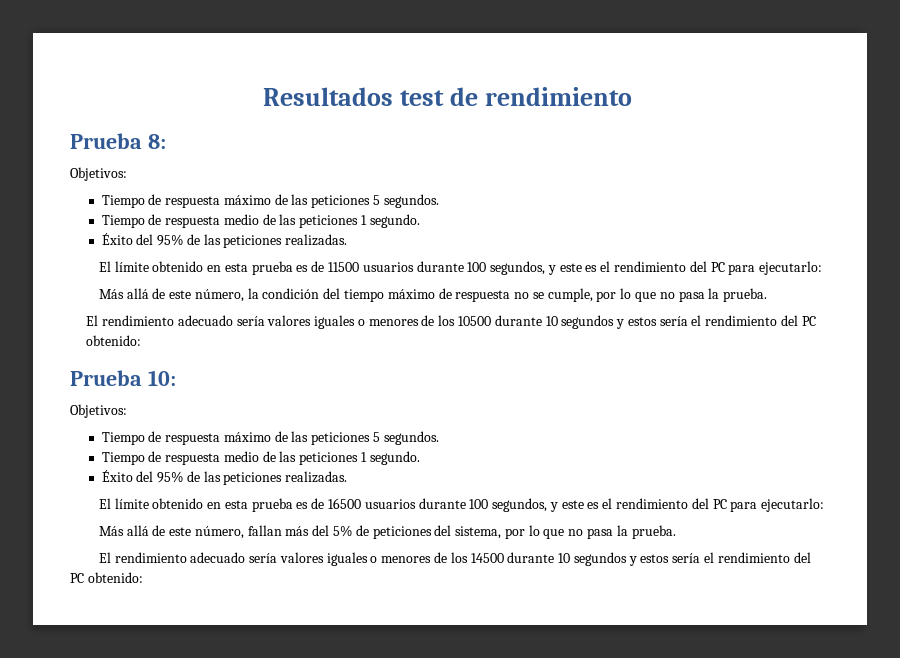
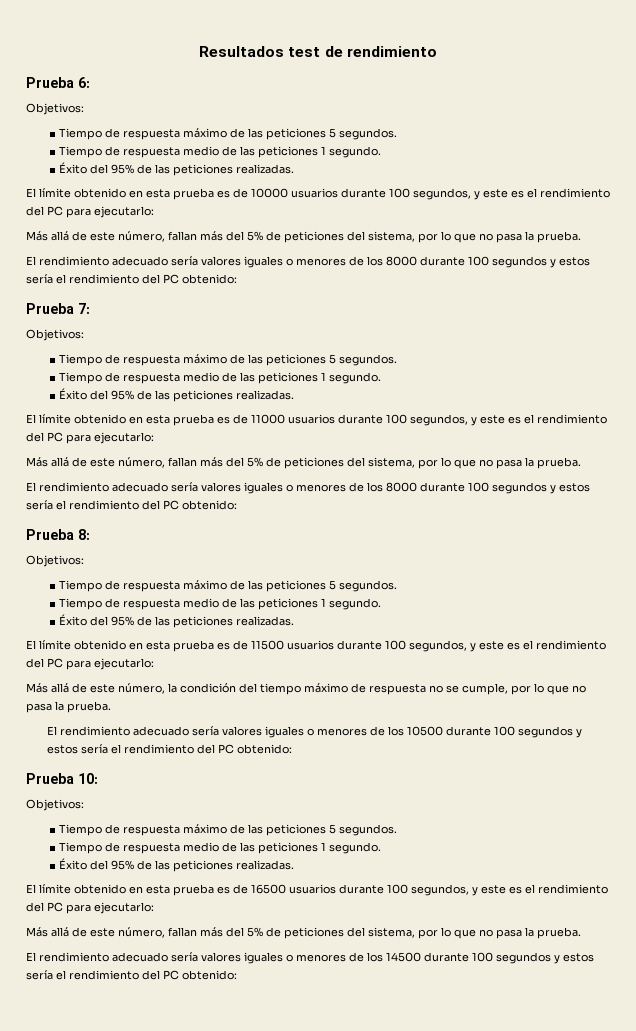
+ Prueba 6:
+ Objetivos:
+ Tiempo de respuesta máximo de las peticiones 5 segundos.
+ Tiempo de respuesta medio de las peticiones 1 segundo.
+ Éxito del 95% de las peticiones realizadas.
+ El límite obtenido en esta prueba es de 10000 usuarios durante 100 segundos, y este es el rendimiento del PC para ejecutarlo:
+ Más allá de este número, fallan más del 5% de peticiones del sistema, por lo que no pasa la prueba.
+ El rendimiento adecuado sería valores iguales o menores de los 8000 durante 100 segundos y estos sería el rendimiento del PC obtenido:
+ Prueba 7:
+ Objetivos:
+ Tiempo de respuesta máximo de las peticiones 5 segundos.
+ Tiempo de respuesta medio de las peticiones 1 segundo.
+ Éxito del 95% de las peticiones realizadas.
+ El límite obtenido en esta prueba es de 11000 usuarios durante 100 segundos, y este es el rendimiento del PC para ejecutarlo:
+ Más allá de este número, fallan más del 5% de peticiones del sistema, por lo que no pasa la prueba.
+ El rendimiento adecuado sería valores iguales o menores de los 8000 durante 100 segundos y estos sería el rendimiento del PC obtenido:
- El rendimiento adecuado sería valores iguales o menores de los 10500 durante 10 segundos y estos sería el rendimiento del PC obtenido:
+ El rendimiento adecuado sería valores iguales o menores de los 10500 durante 100 segundos y estos sería el rendimiento del PC obtenido:
- El rendimiento adecuado sería valores iguales o menores de los 14500 durante 10 segundos y estos sería el rendimiento del PC obtenido:
+ El rendimiento adecuado sería valores iguales o menores de los 14500 durante 100 segundos y estos sería el rendimiento del PC obtenido:

